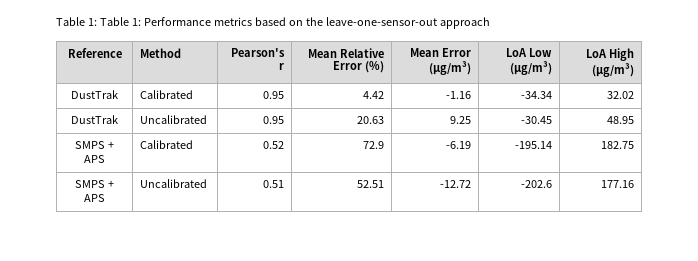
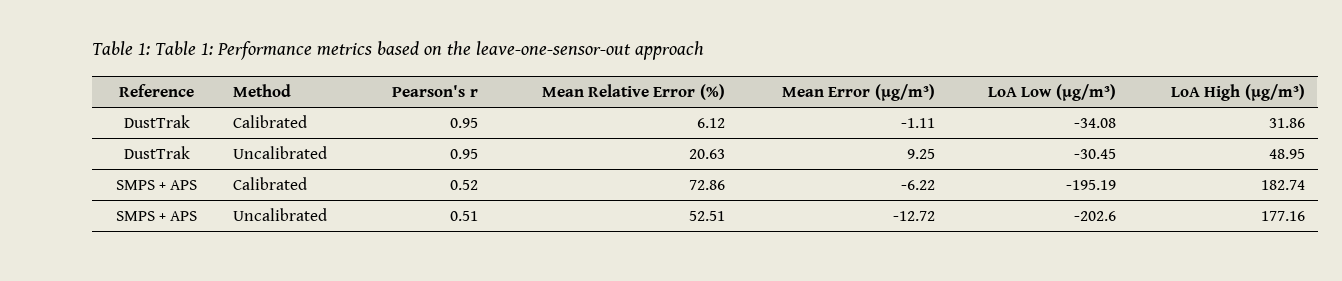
- DustTrak | Calibrated | 0.95 | 4.42 | -1.16 | -34.34 | 32.02
+ DustTrak | Calibrated | 0.95 | 6.12 | -1.11 | -34.08 | 31.86
- SMPS + APS | Calibrated | 0.52 | 72.9 | -6.19 | -195.14 | 182.75
+ SMPS + APS | Calibrated | 0.52 | 72.86 | -6.22 | -195.19 | 182.74

